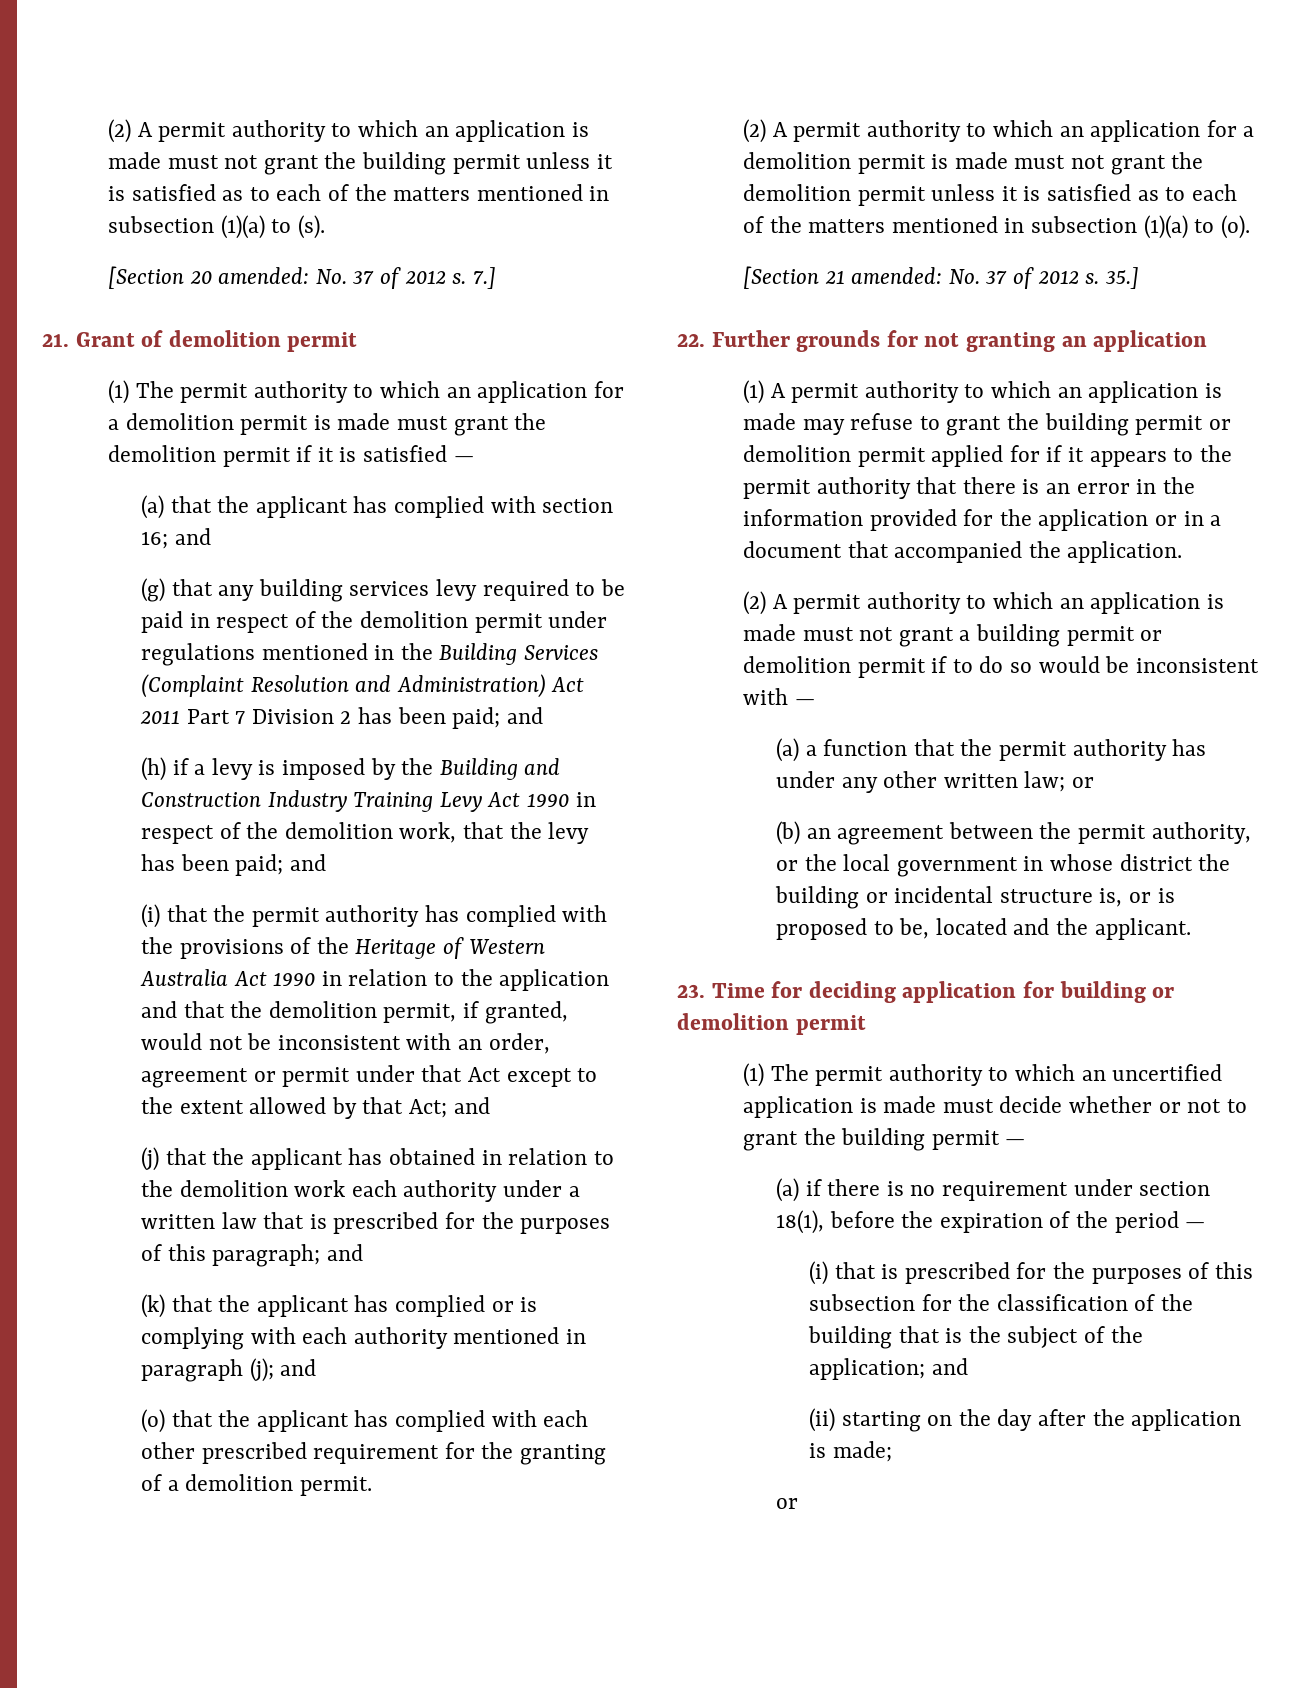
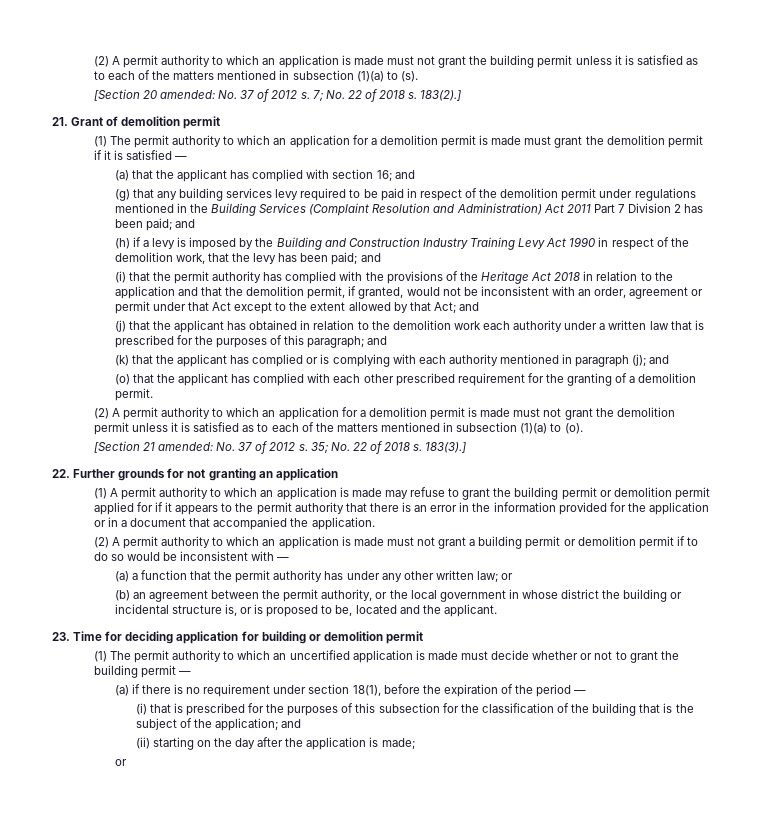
- 7.]
+ 7; No. 22 of 2018 s. 183(2).]
- (i) that the permit authority has complied with the provisions of the Heritage of Western Australia Act 1990 in relation to the application and that the demolition permit, if granted, would not be inconsistent with an order, agreement or permit under that Act except to the extent allowed by that Act; and
+ (i) that the permit authority has complied with the provisions of the Heritage Act 2018 in relation to the application and that the demolition permit, if granted, would not be inconsistent with an order, agreement or permit under that Act except to the extent allowed by that Act; and
- 35.]
+ 35; No. 22 of 2018 s. 183(3).]

